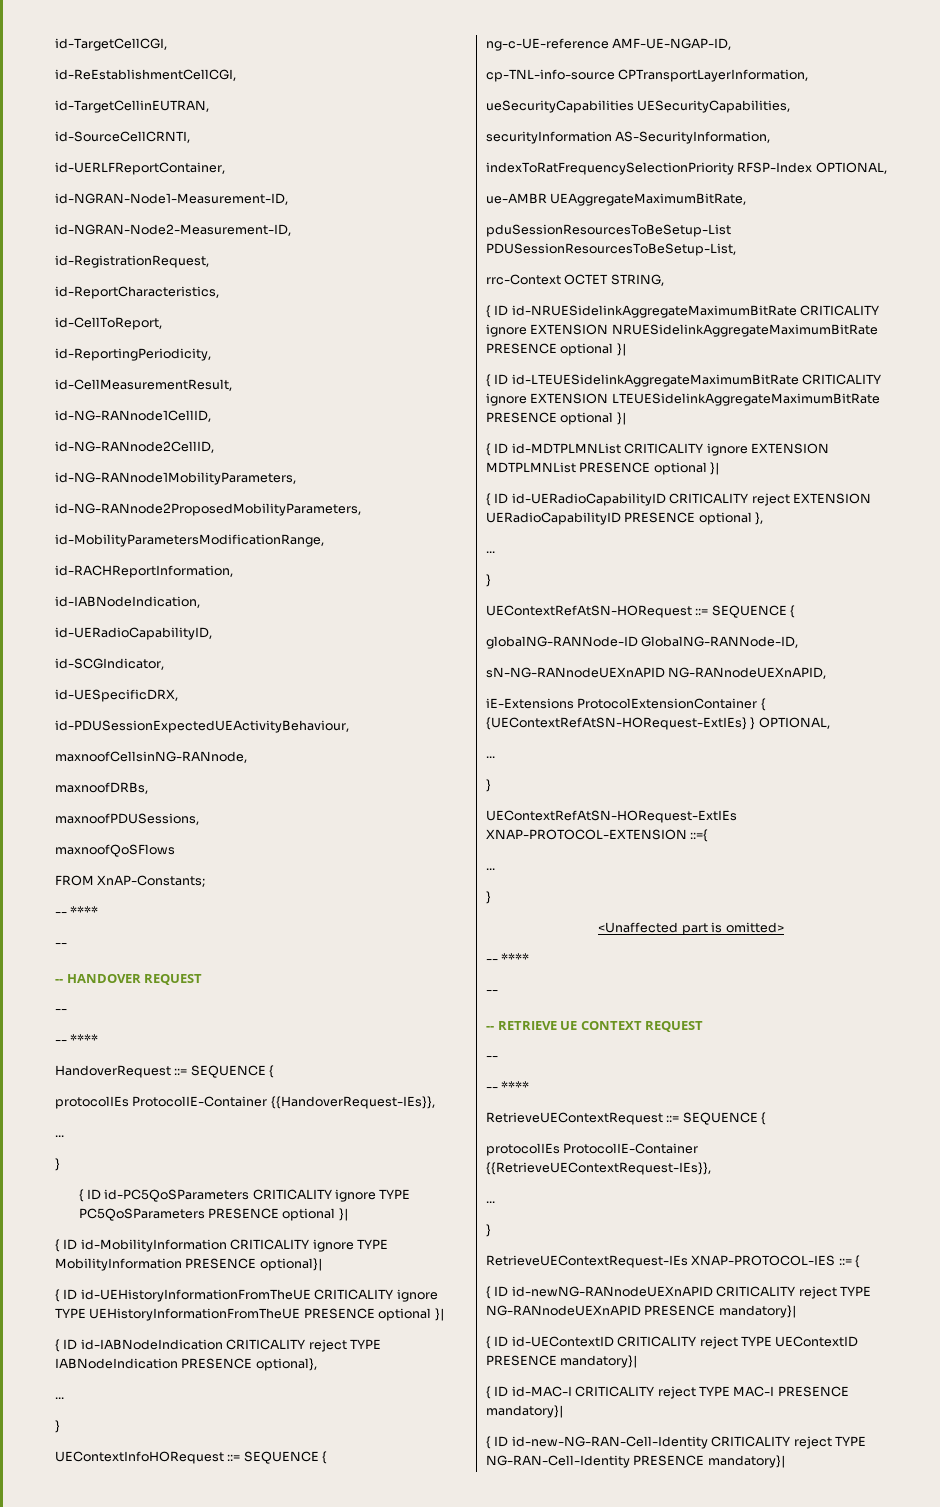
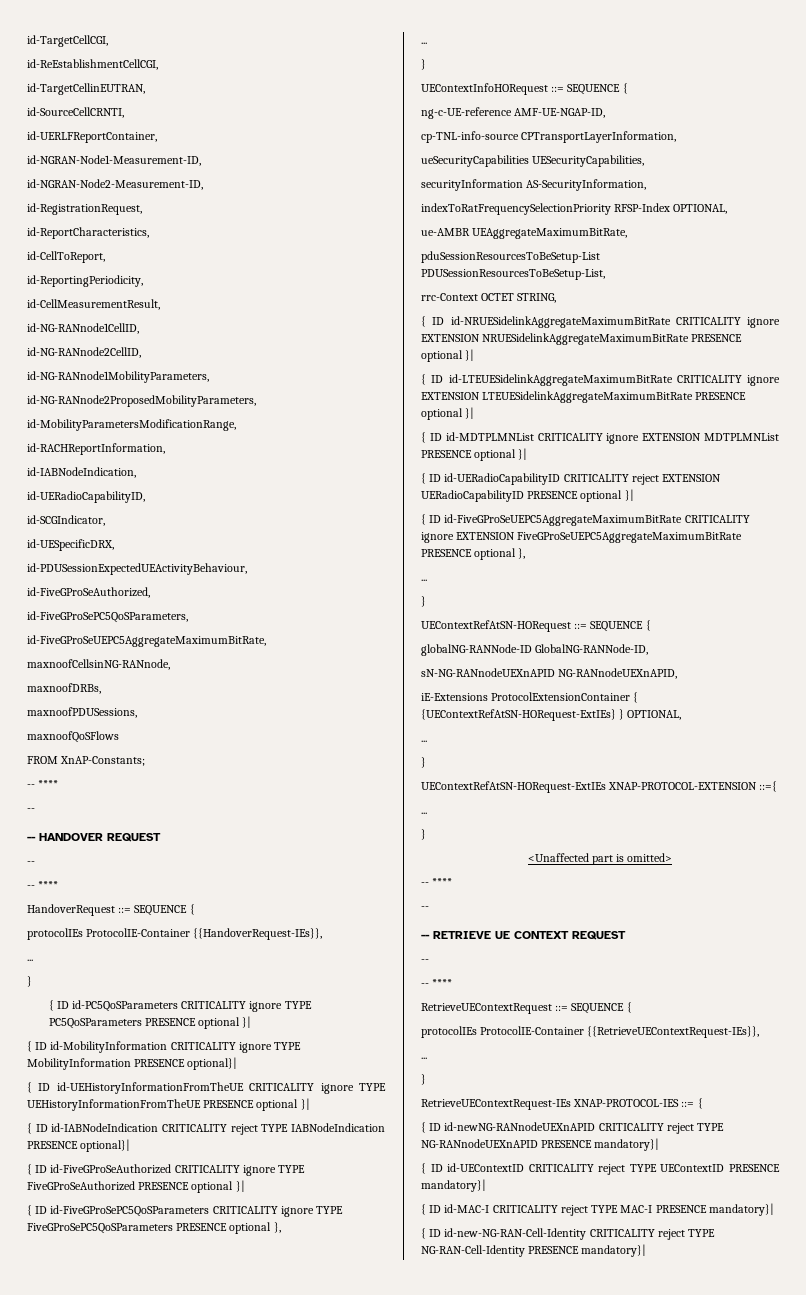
+ id-FiveGProSeAuthorized,
+ id-FiveGProSePC5QoSParameters,
+ id-FiveGProSeUEPC5AggregateMaximumBitRate,
- { ID id-IABNodeIndication CRITICALITY reject TYPE IABNodeIndication PRESENCE optional},
+ { ID id-IABNodeIndication CRITICALITY reject TYPE IABNodeIndication PRESENCE optional}|
+ { ID id-FiveGProSeAuthorized CRITICALITY ignore TYPE FiveGProSeAuthorized PRESENCE optional }|
+ { ID id-FiveGProSePC5QoSParameters CRITICALITY ignore TYPE FiveGProSePC5QoSParameters PRESENCE optional },
- { ID id-UERadioCapabilityID CRITICALITY reject EXTENSION UERadioCapabilityID PRESENCE optional },
+ { ID id-UERadioCapabilityID CRITICALITY reject EXTENSION UERadioCapabilityID PRESENCE optional }|
+ { ID id-FiveGProSeUEPC5AggregateMaximumBitRate CRITICALITY ignore EXTENSION FiveGProSeUEPC5AggregateMaximumBitRate PRESENCE optional },

